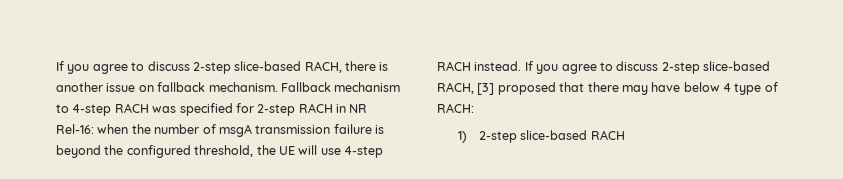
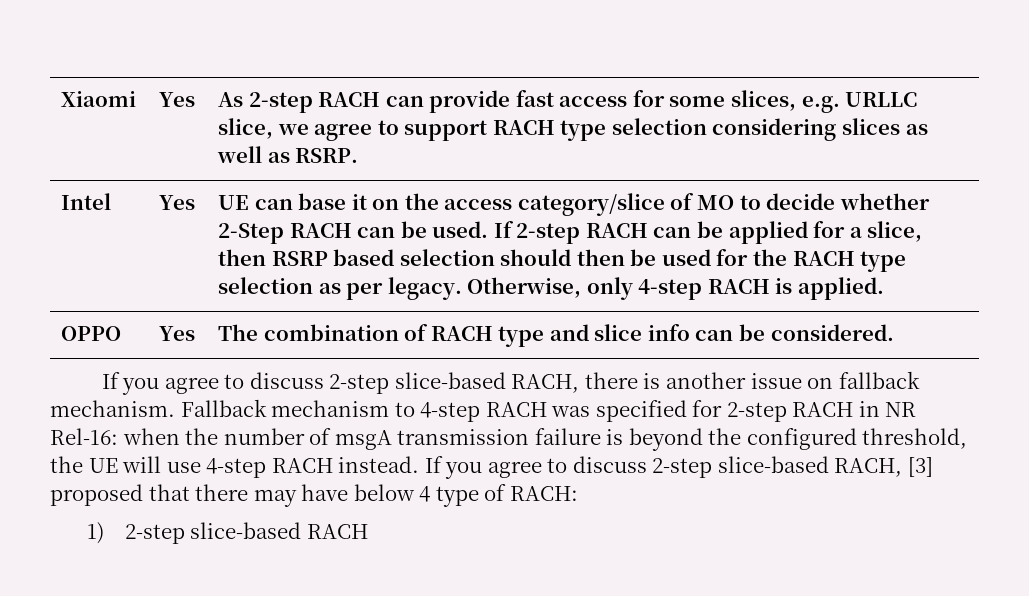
+ Xiaomi | Yes | As 2-step RACH can provide fast access for some slices, e.g. URLLC slice, we agree to support RACH type selection considering slices as well as RSRP.
+ Intel | Yes | UE can base it on the access category/slice of MO to decide whether 2-Step RACH can be used. If 2-step RACH can be applied for a slice, then RSRP based selection should then be used for the RACH type selection as per legacy. Otherwise, only 4-step RACH is applied.
+ OPPO | Yes | The combination of RACH type and slice info can be considered.

